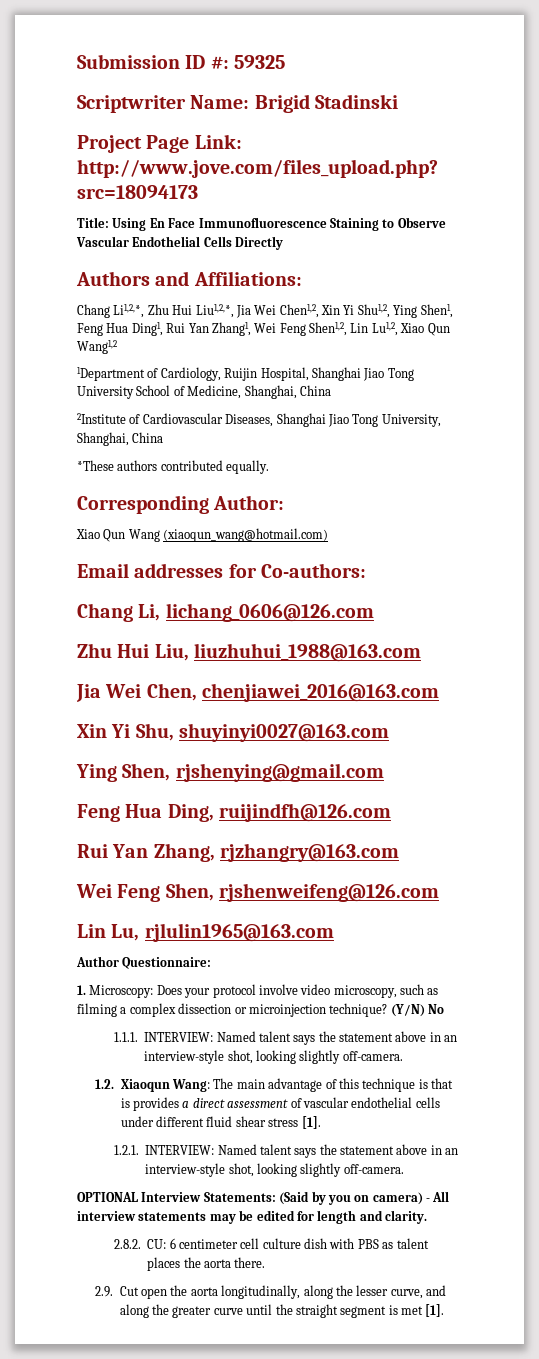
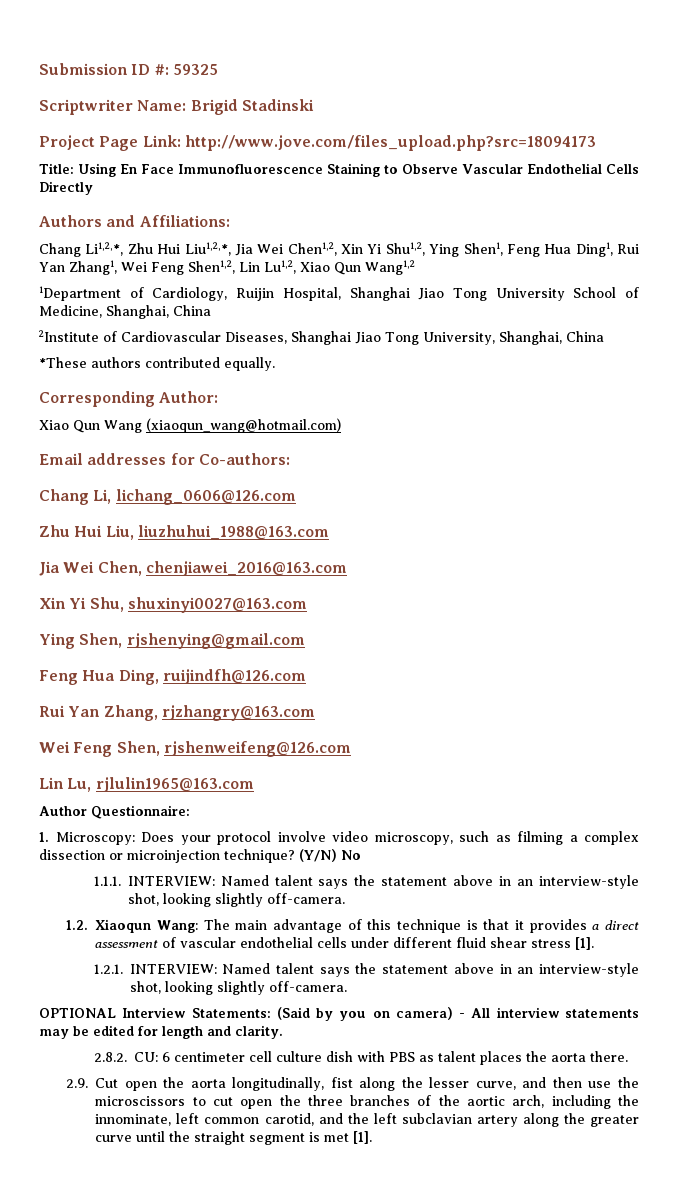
- Xin Yi Shu, shuyinyi0027@163.com
+ Xin Yi Shu, shuxinyi0027@163.com
- 1.2. Xiaoqun Wang: The main advantage of this technique is that is provides a direct assessment of vascular endothelial cells under different fluid shear stress [1].
+ 1.2. Xiaoqun Wang: The main advantage of this technique is that it provides a direct assessment of vascular endothelial cells under different fluid shear stress [1].
- 2.9. Cut open the aorta longitudinally, along the lesser curve, and along the greater curve until the straight segment is met [1].
+ 2.9. Cut open the aorta longitudinally, fist along the lesser curve, and then use the microscissors to cut open the three branches of the aortic arch, including the innominate, left common carotid, and the left subclavian artery along the greater curve until the straight segment is met [1].

